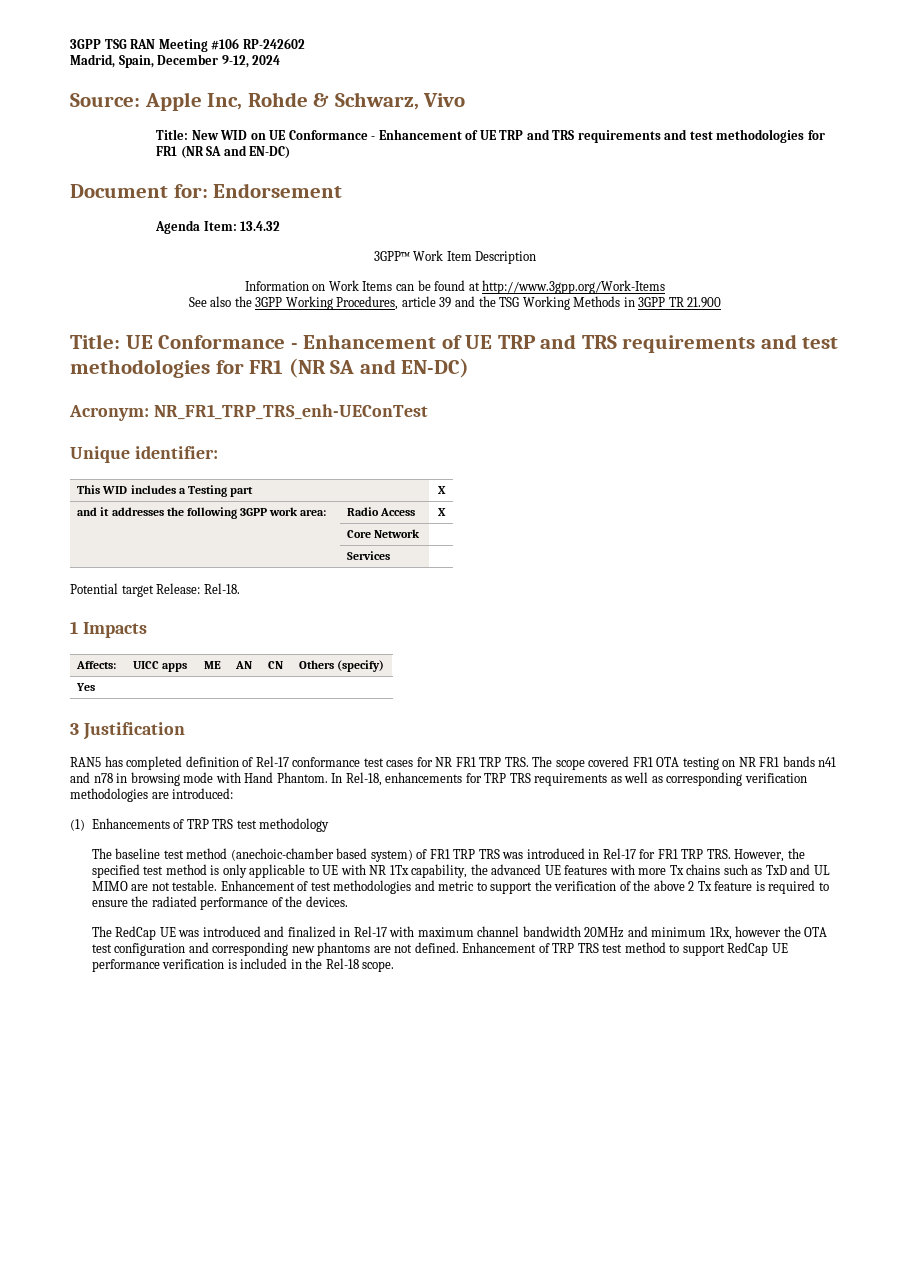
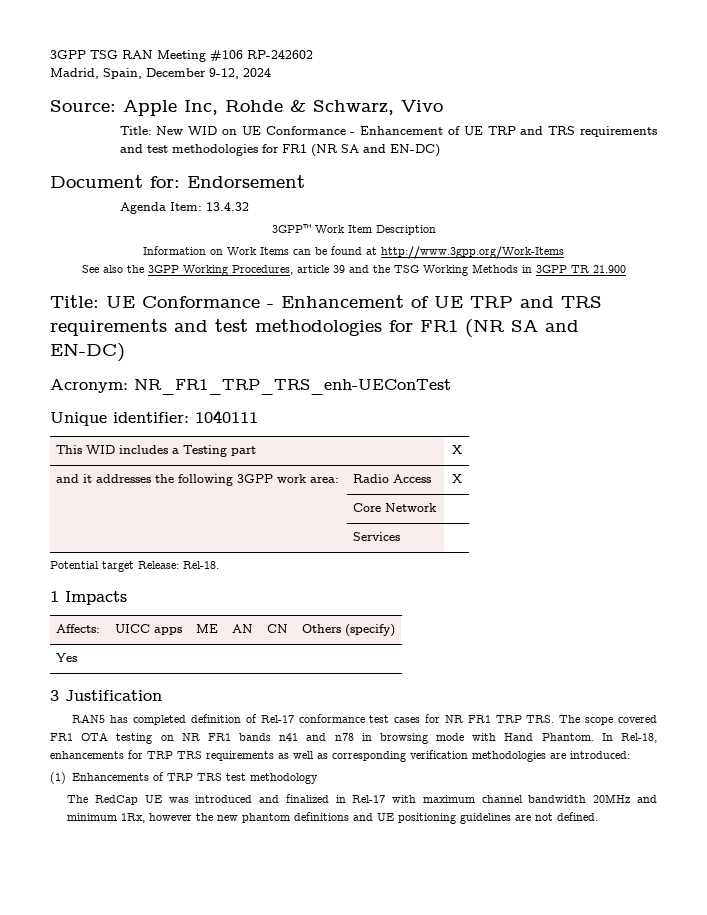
- Unique identifier:
+ Unique identifier: 1040111
- The baseline test method (anechoic-chamber based system) of FR1 TRP TRS was introduced in Rel-17 for FR1 TRP TRS. However, the specified test method is only applicable to UE with NR 1Tx capability, the advanced UE features with more Tx chains such as TxD and UL MIMO are not testable. Enhancement of test methodologies and metric to support the verification of the above 2 Tx feature is required to ensure the radiated performance of the devices.
- The RedCap UE was introduced and finalized in Rel-17 with maximum channel bandwidth 20MHz and minimum 1Rx, however the OTA test configuration and corresponding new phantoms are not defined. Enhancement of TRP TRS test method to support RedCap UE performance verification is included in the Rel-18 scope.
+ The RedCap UE was introduced and finalized in Rel-17 with maximum channel bandwidth 20MHz and minimum 1Rx, however the new phantom definitions and UE positioning guidelines are not defined.

